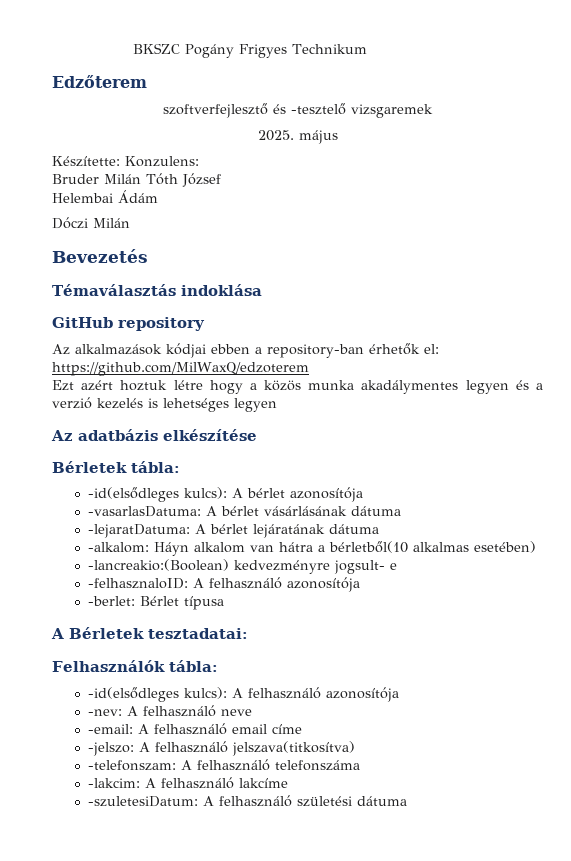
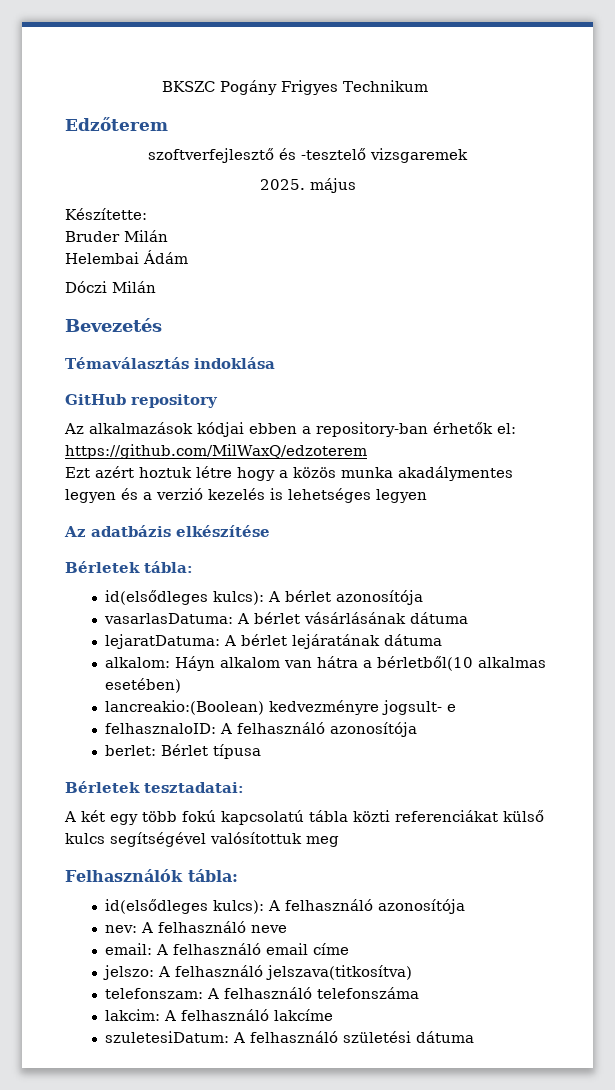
- Készítette: Konzulens:
+ Készítette:
- Bruder Milán Tóth József
+ Bruder Milán
- -id(elsődleges kulcs): A bérlet azonosítója
+ id(elsődleges kulcs): A bérlet azonosítója
- -vasarlasDatuma: A bérlet vásárlásának dátuma
+ vasarlasDatuma: A bérlet vásárlásának dátuma
- -lejaratDatuma: A bérlet lejáratának dátuma
+ lejaratDatuma: A bérlet lejáratának dátuma
- -alkalom: Háyn alkalom van hátra a bérletből(10 alkalmas esetében)
+ alkalom: Háyn alkalom van hátra a bérletből(10 alkalmas esetében)
- -lancreakio:(Boolean) kedvezményre jogsult- e
+ lancreakio:(Boolean) kedvezményre jogsult- e
- -felhasznaloID: A felhasználó azonosítója
- -berlet: Bérlet típusa
+ felhasznaloID: A felhasználó azonosítója
+ berlet: Bérlet típusa
- A Bérletek tesztadatai:
+ Bérletek tesztadatai:
+ A két egy több fokú kapcsolatú tábla közti referenciákat külső kulcs segítségével valósítottuk meg
- -id(elsődleges kulcs): A felhasználó azonosítója
+ id(elsődleges kulcs): A felhasználó azonosítója
- -nev: A felhasználó neve
+ nev: A felhasználó neve
- -email: A felhasználó email címe
+ email: A felhasználó email címe
- -jelszo: A felhasználó jelszava(titkosítva)
+ jelszo: A felhasználó jelszava(titkosítva)
- -telefonszam: A felhasználó telefonszáma
+ telefonszam: A felhasználó telefonszáma
- -lakcim: A felhasználó lakcíme
+ lakcim: A felhasználó lakcíme
- -szuletesiDatum: A felhasználó születési dátuma
+ szuletesiDatum: A felhasználó születési dátuma

